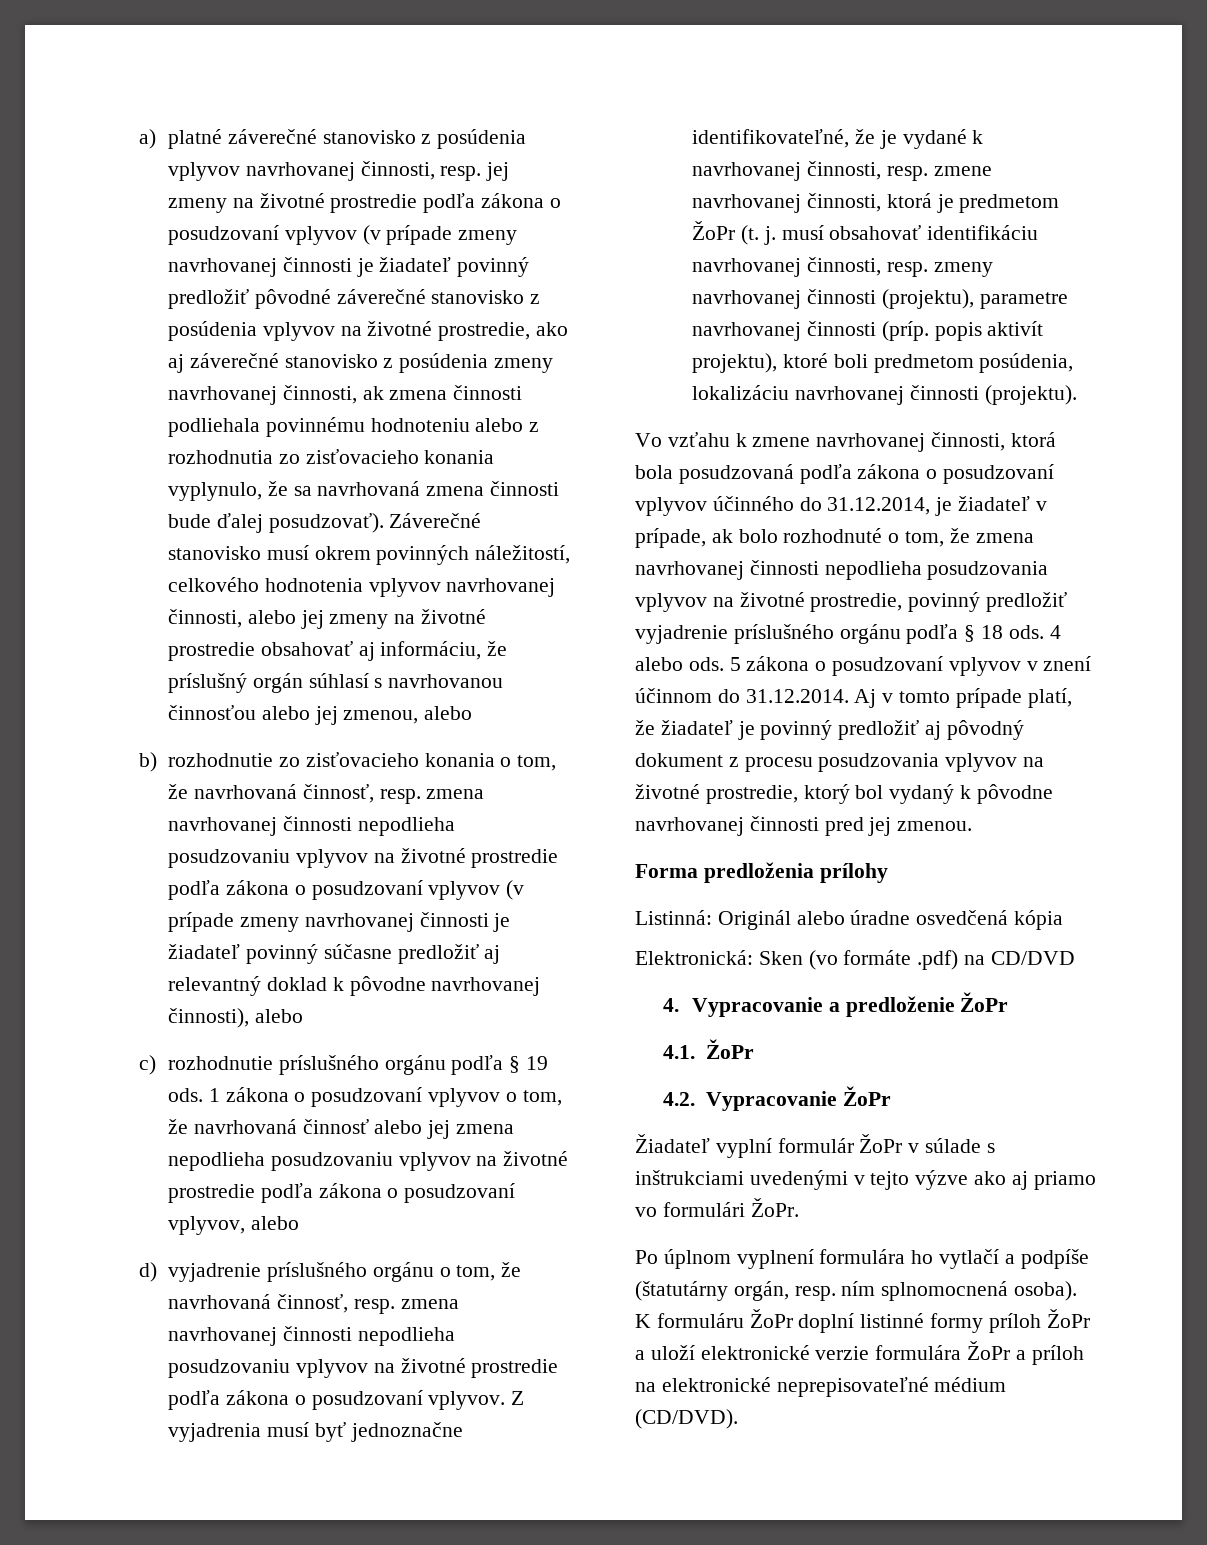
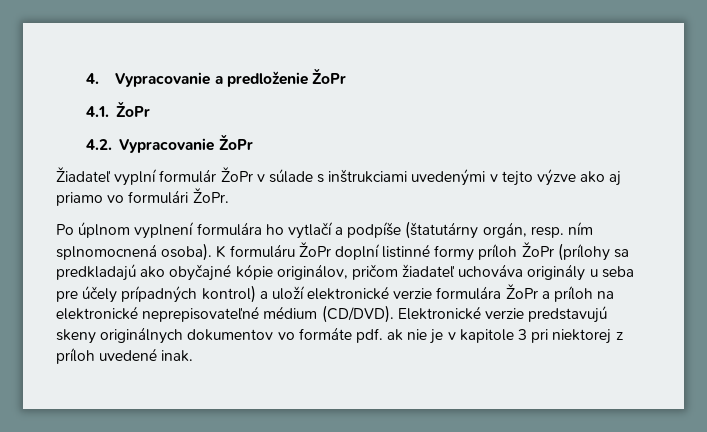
- a) platné záverečné stanovisko z posúdenia vplyvov navrhovanej činnosti, resp. jej zmeny na životné prostredie podľa zákona o posudzovaní vplyvov (v prípade zmeny navrhovanej činnosti je žiadateľ povinný predložiť pôvodné záverečné stanovisko z posúdenia vplyvov na životné prostredie, ako aj záverečné stanovisko z posúdenia zmeny navrhovanej činnosti, ak zmena činnosti podliehala povinnému hodnoteniu alebo z rozhodnutia zo zisťovacieho konania vyplynulo, že sa navrhovaná zmena činnosti bude ďalej posudzovať). Záverečné stanovisko musí okrem povinných náležitostí, celkového hodnotenia vplyvov navrhovanej činnosti, alebo jej zmeny na životné prostredie obsahovať aj informáciu, že príslušný orgán súhlasí s navrhovanou činnosťou alebo jej zmenou, alebo
- b) rozhodnutie zo zisťovacieho konania o tom, že navrhovaná činnosť, resp. zmena navrhovanej činnosti nepodlieha posudzovaniu vplyvov na životné prostredie podľa zákona o posudzovaní vplyvov (v prípade zmeny navrhovanej činnosti je žiadateľ povinný súčasne predložiť aj relevantný doklad k pôvodne navrhovanej činnosti), alebo
- c) rozhodnutie príslušného orgánu podľa § 19 ods. 1 zákona o posudzovaní vplyvov o tom, že navrhovaná činnosť alebo jej zmena nepodlieha posudzovaniu vplyvov na životné prostredie podľa zákona o posudzovaní vplyvov, alebo
- d) vyjadrenie príslušného orgánu o tom, že navrhovaná činnosť, resp. zmena navrhovanej činnosti nepodlieha posudzovaniu vplyvov na životné prostredie podľa zákona o posudzovaní vplyvov. Z vyjadrenia musí byť jednoznačne identifikovateľné, že je vydané k navrhovanej činnosti, resp. zmene navrhovanej činnosti, ktorá je predmetom ŽoPr (t. j. musí obsahovať identifikáciu navrhovanej činnosti, resp. zmeny navrhovanej činnosti (projektu), parametre navrhovanej činnosti (príp. popis aktivít projektu), ktoré boli predmetom posúdenia, lokalizáciu navrhovanej činnosti (projektu).
- Vo vzťahu k zmene navrhovanej činnosti, ktorá bola posudzovaná podľa zákona o posudzovaní vplyvov účinného do 31.12.2014, je žiadateľ v prípade, ak bolo rozhodnuté o tom, že zmena navrhovanej činnosti nepodlieha posudzovania vplyvov na životné prostredie, povinný predložiť vyjadrenie príslušného orgánu podľa § 18 ods. 4 alebo ods. 5 zákona o posudzovaní vplyvov v znení účinnom do 31.12.2014. Aj v tomto prípade platí, že žiadateľ je povinný predložiť aj pôvodný dokument z procesu posudzovania vplyvov na životné prostredie, ktorý bol vydaný k pôvodne navrhovanej činnosti pred jej zmenou.
- Forma predloženia prílohy
- Listinná: Originál alebo úradne osvedčená kópia
- Elektronická: Sken (vo formáte .pdf) na CD/DVD
- K formuláru ŽoPr doplní listinné formy príloh ŽoPr a uloží elektronické verzie formulára ŽoPr a príloh na elektronické neprepisovateľné médium (CD/DVD).
+ K formuláru ŽoPr doplní listinné formy príloh ŽoPr (prílohy sa predkladajú ako obyčajné kópie originálov, pričom žiadateľ uchováva originály u seba pre účely prípadných kontrol) a uloží elektronické verzie formulára ŽoPr a príloh na elektronické neprepisovateľné médium (CD/DVD).
+ Elektronické verzie predstavujú skeny originálnych dokumentov vo formáte pdf. ak nie je v kapitole 3 pri niektorej z príloh uvedené inak.

